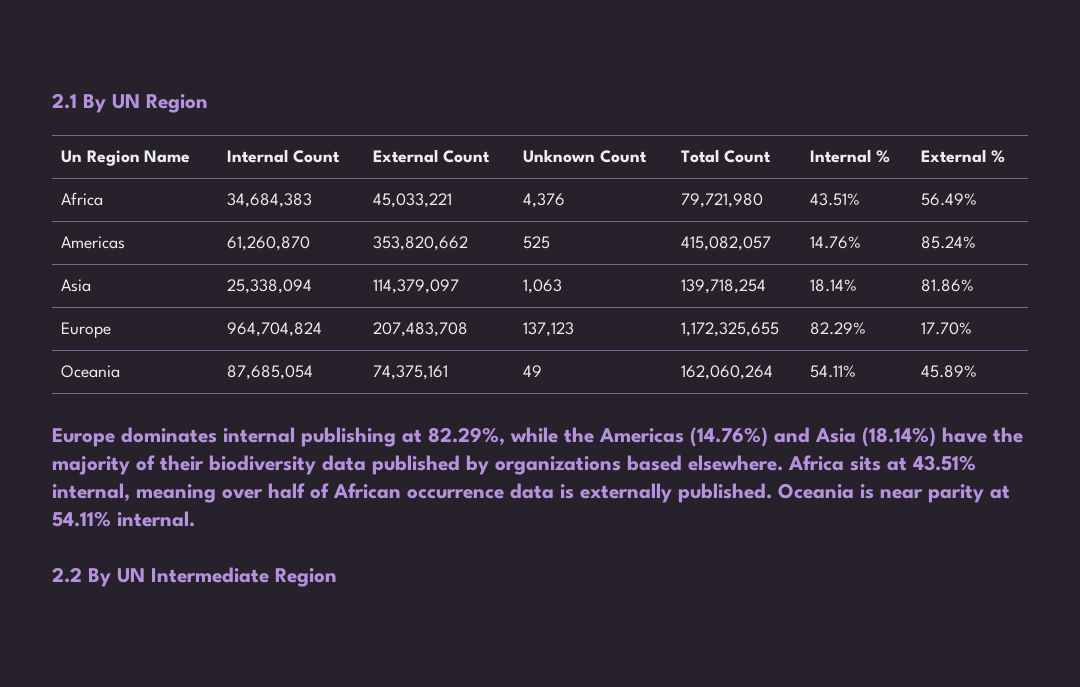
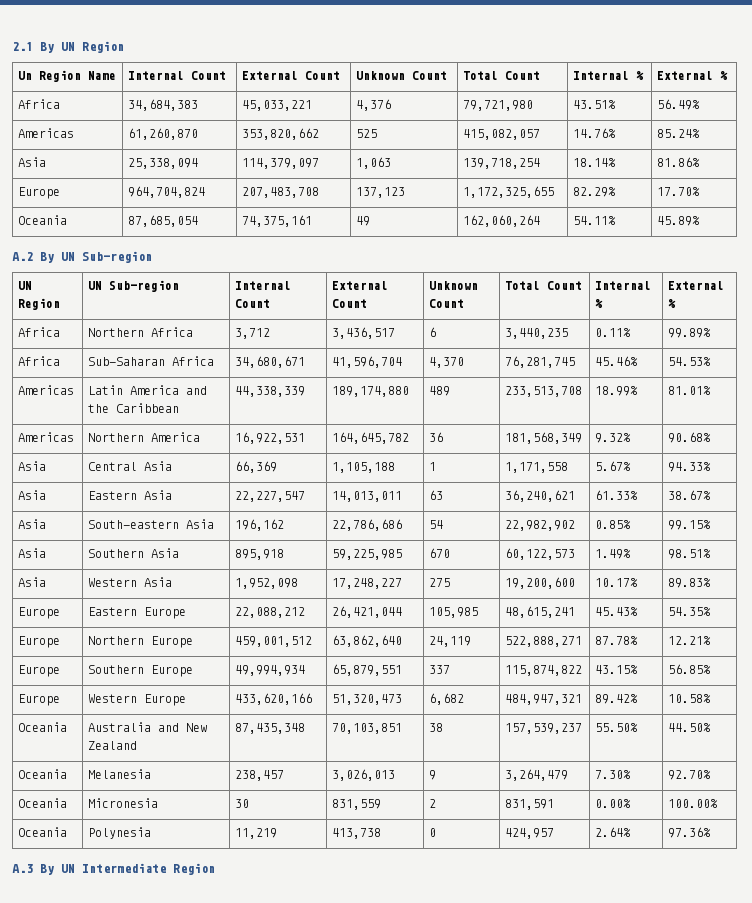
- Europe dominates internal publishing at 82.29%, while the Americas (14.76%) and Asia (18.14%) have the majority of their biodiversity data published by organizations based elsewhere. Africa sits at 43.51% internal, meaning over half of African occurrence data is externally published. Oceania is near parity at 54.11% internal.
- 2.2 By UN Intermediate Region
+ A.2 By UN Sub-region
+ UN Region | UN Sub-region | Internal Count | External Count | Unknown Count | Total Count | Internal % | External %
+ Africa | Northern Africa | 3,712 | 3,436,517 | 6 | 3,440,235 | 0.11% | 99.89%
+ Africa | Sub-Saharan Africa | 34,680,671 | 41,596,704 | 4,370 | 76,281,745 | 45.46% | 54.53%
+ Americas | Latin America and the Caribbean | 44,338,339 | 189,174,880 | 489 | 233,513,708 | 18.99% | 81.01%
+ Americas | Northern America | 16,922,531 | 164,645,782 | 36 | 181,568,349 | 9.32% | 90.68%
+ Asia | Central Asia | 66,369 | 1,105,188 | 1 | 1,171,558 | 5.67% | 94.33%
+ Asia | Eastern Asia | 22,227,547 | 14,013,011 | 63 | 36,240,621 | 61.33% | 38.67%
+ Asia | South-eastern Asia | 196,162 | 22,786,686 | 54 | 22,982,902 | 0.85% | 99.15%
+ Asia | Southern Asia | 895,918 | 59,225,985 | 670 | 60,122,573 | 1.49% | 98.51%
+ Asia | Western Asia | 1,952,098 | 17,248,227 | 275 | 19,200,600 | 10.17% | 89.83%
+ Europe | Eastern Europe | 22,088,212 | 26,421,044 | 105,985 | 48,615,241 | 45.43% | 54.35%
+ Europe | Northern Europe | 459,001,512 | 63,862,640 | 24,119 | 522,888,271 | 87.78% | 12.21%
+ Europe | Southern Europe | 49,994,934 | 65,879,551 | 337 | 115,874,822 | 43.15% | 56.85%
+ Europe | Western Europe | 433,620,166 | 51,320,473 | 6,682 | 484,947,321 | 89.42% | 10.58%
+ Oceania | Australia and New Zealand | 87,435,348 | 70,103,851 | 38 | 157,539,237 | 55.50% | 44.50%
+ Oceania | Melanesia | 238,457 | 3,026,013 | 9 | 3,264,479 | 7.30% | 92.70%
+ Oceania | Micronesia | 30 | 831,559 | 2 | 831,591 | 0.00% | 100.00%
+ Oceania | Polynesia | 11,219 | 413,738 | 0 | 424,957 | 2.64% | 97.36%
+ A.3 By UN Intermediate Region

